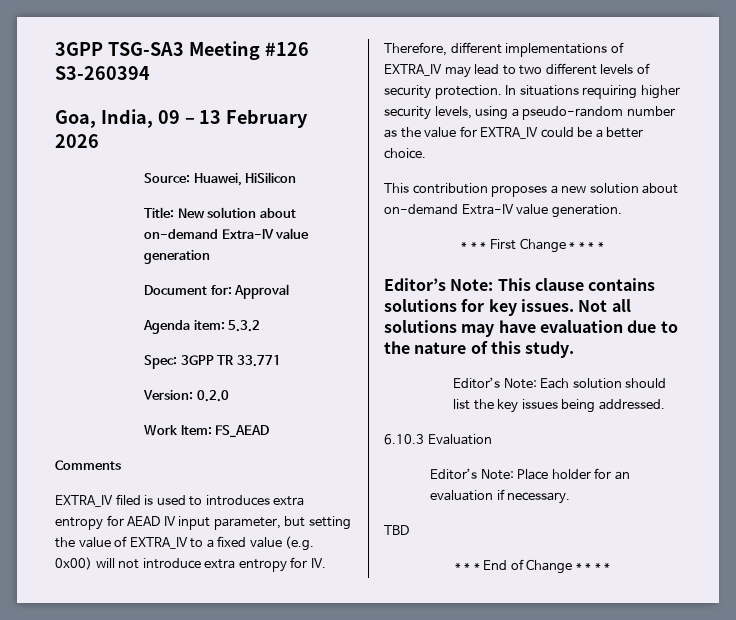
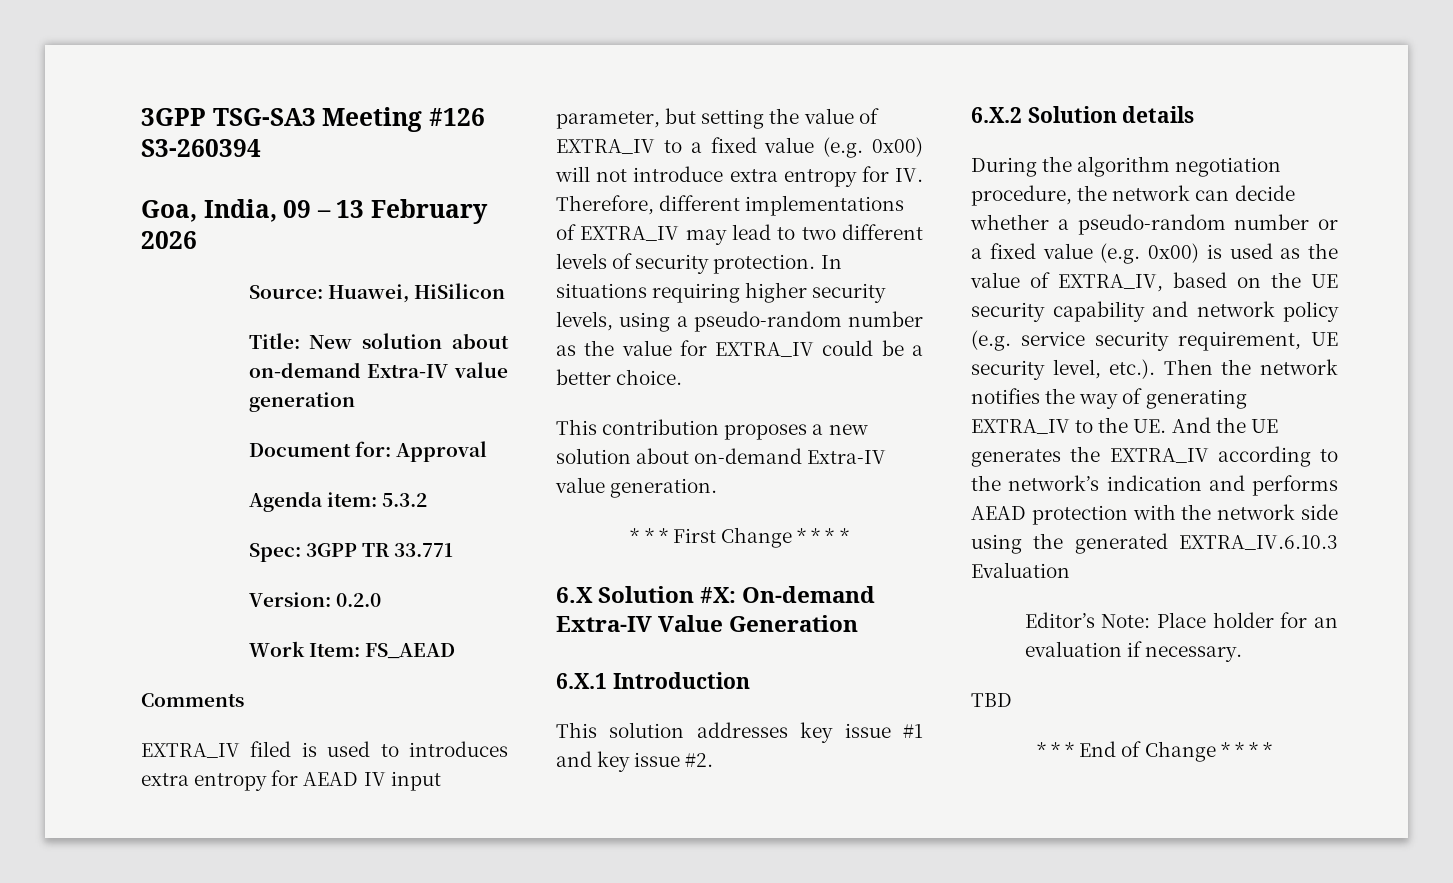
- Editor’s Note: This clause contains solutions for key issues. Not all solutions may have evaluation due to the nature of this study.
- Editor’s Note: Each solution should list the key issues being addressed.
- 6.10.3 Evaluation
+ 6.X Solution #X: On-demand Extra-IV Value Generation
+ 6.X.1 Introduction
+ This solution addresses key issue #1 and key issue #2.
+ 6.X.2 Solution details
+ During the algorithm negotiation procedure, the network can decide whether a pseudo-random number or a fixed value (e.g. 0x00) is used as the value of EXTRA_IV, based on the UE security capability and network policy (e.g. service security requirement, UE security level, etc.). Then the network notifies the way of generating EXTRA_IV to the UE. And the UE generates the EXTRA_IV according to the network’s indication and performs AEAD protection with the network side using the generated EXTRA_IV.6.10.3 Evaluation

